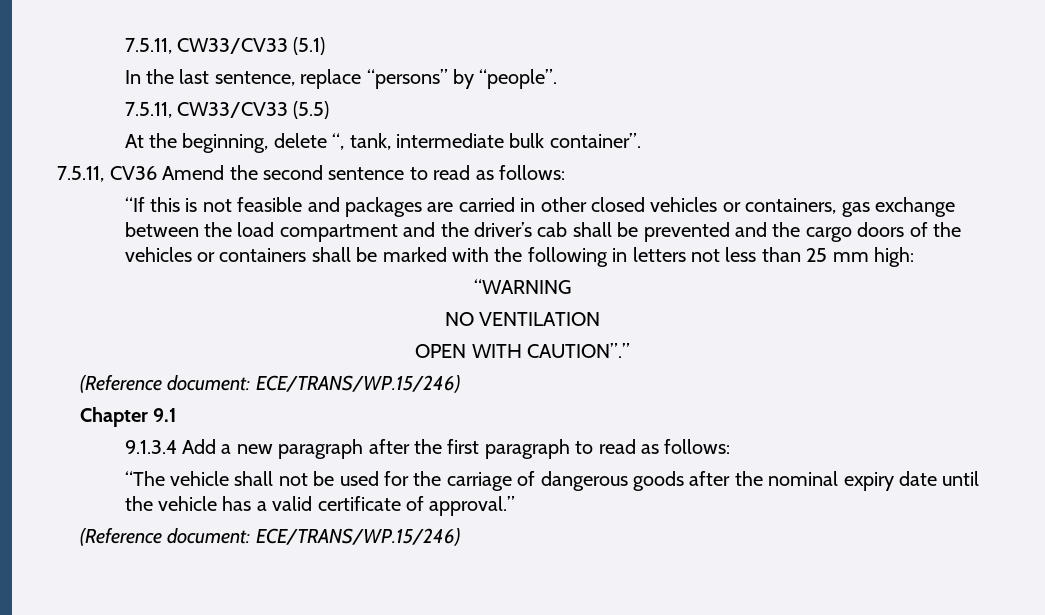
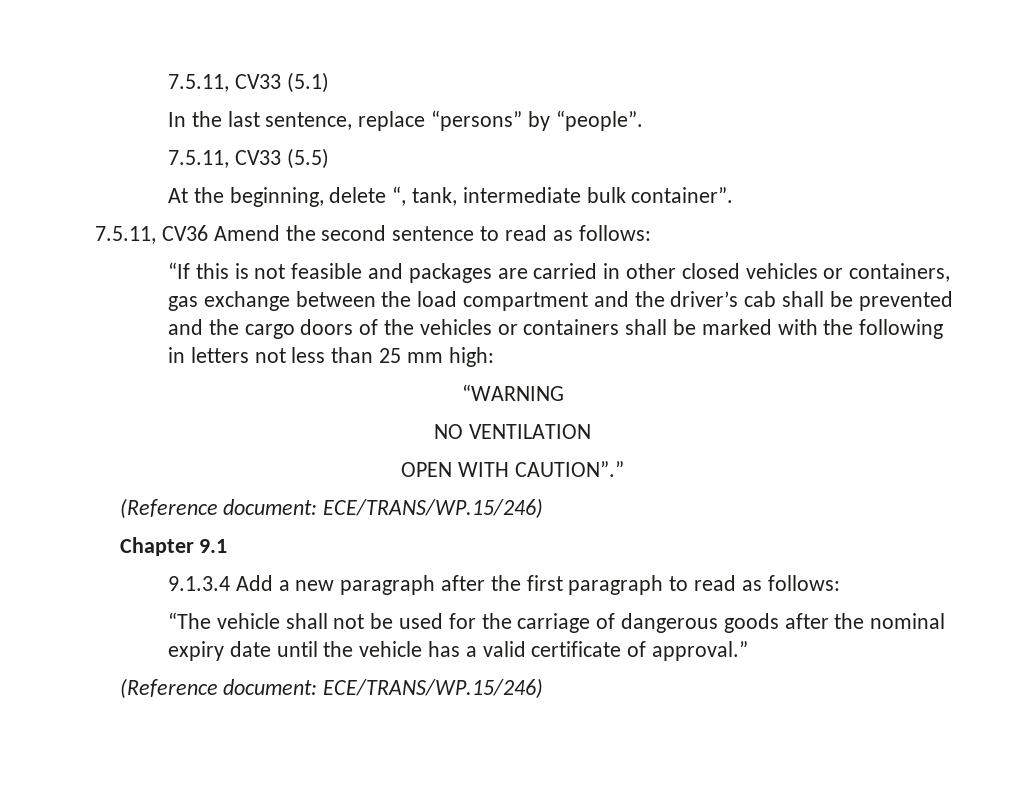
- 7.5.11, CW33/CV33 (5.1)
+ 7.5.11, CV33 (5.1)
- 7.5.11, CW33/CV33 (5.5)
+ 7.5.11, CV33 (5.5)

